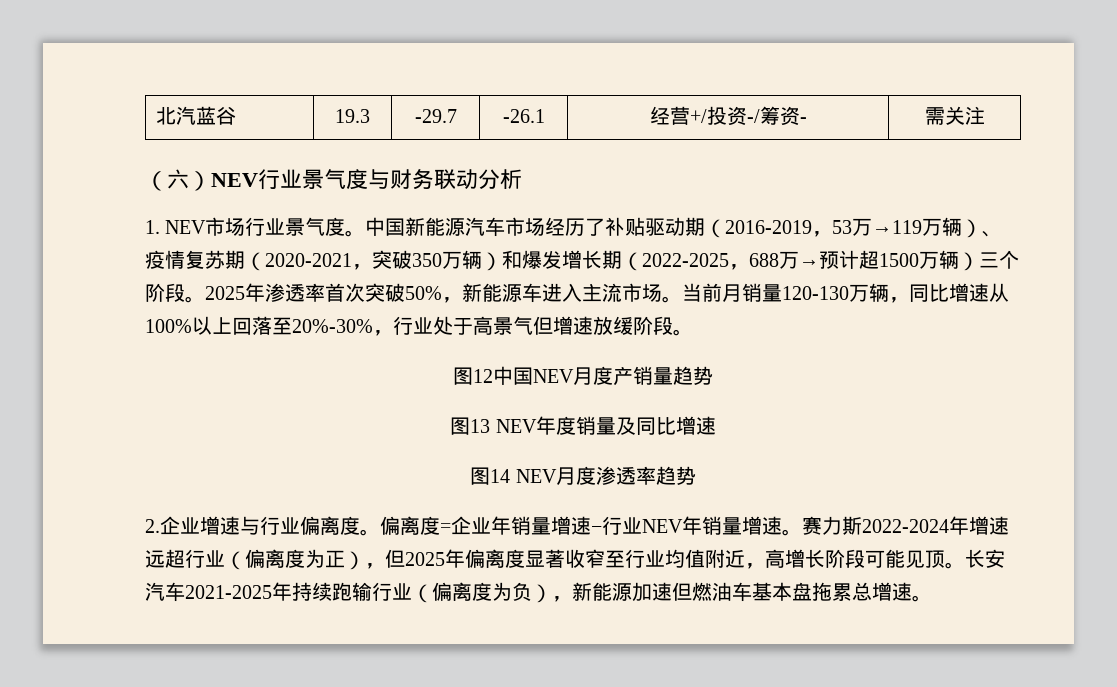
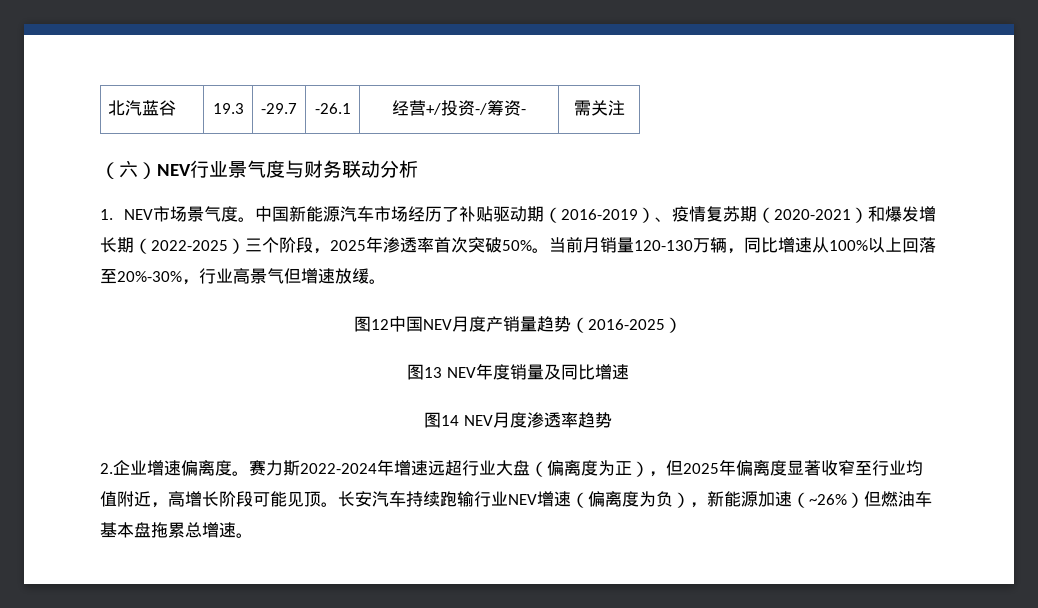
- 1. NEV市场行业景气度。
+ 1. NEV市场景气度。
- 中国新能源汽车市场经历了补贴驱动期（2016-2019，53万→119万辆）、疫情复苏期（2020-2021，突破350万辆）和爆发增长期（2022-2025，688万→预计超1500万辆）三个阶段。2025年渗透率首次突破50%，新能源车进入主流市场。
+ 中国新能源汽车市场经历了补贴驱动期（2016-2019）、疫情复苏期（2020-2021）和爆发增长期（2022-2025）三个阶段，2025年渗透率首次突破50%。
- 当前月销量120-130万辆，同比增速从100%以上回落至20%-30%，行业处于高景气但增速放缓阶段。
+ 当前月销量120-130万辆，同比增速从100%以上回落至20%-30%，行业高景气但增速放缓。
- 图12中国NEV月度产销量趋势
+ 图12中国NEV月度产销量趋势（2016-2025）
- 2.企业增速与行业偏离度。
+ 2.企业增速偏离度。
- 偏离度=企业年销量增速−行业NEV年销量增速。
- 赛力斯2022-2024年增速远超行业（偏离度为正），但2025年偏离度显著收窄至行业均值附近，高增长阶段可能见顶。
+ 赛力斯2022-2024年增速远超行业大盘（偏离度为正），但2025年偏离度显著收窄至行业均值附近，高增长阶段可能见顶。
- 长安汽车2021-2025年持续跑输行业（偏离度为负），新能源加速但燃油车基本盘拖累总增速。
+ 长安汽车持续跑输行业NEV增速（偏离度为负），新能源加速（~26%）但燃油车基本盘拖累总增速。

